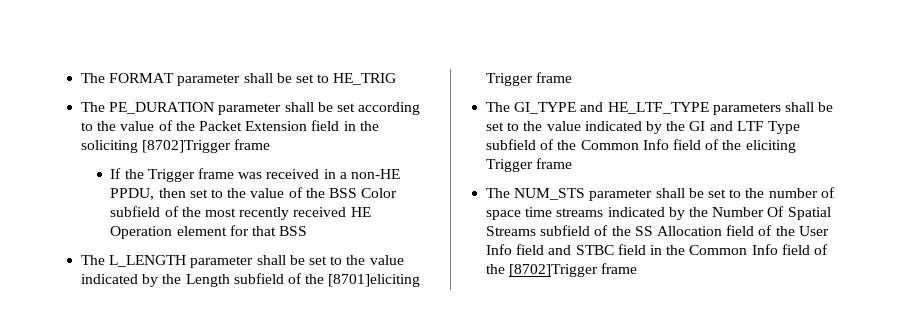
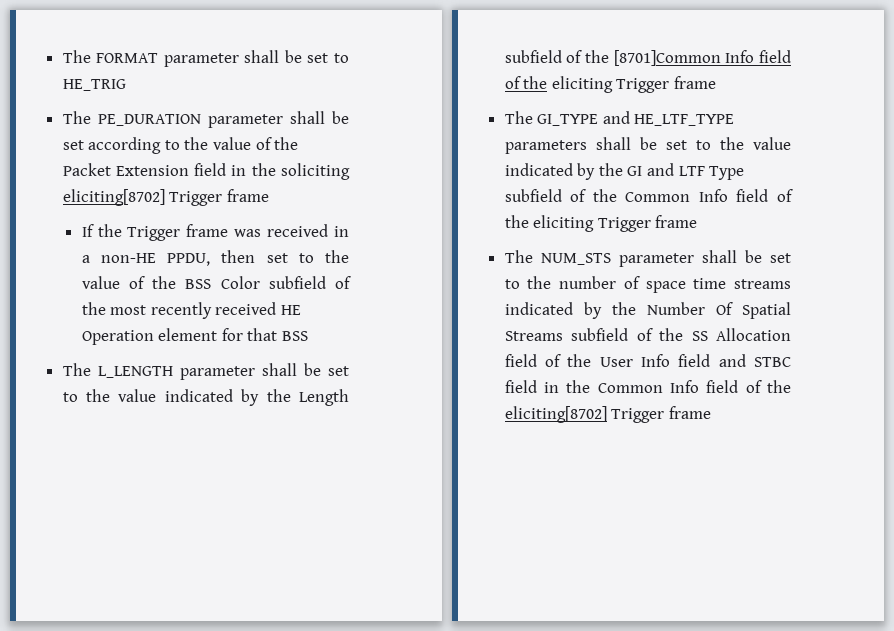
- The PE_DURATION parameter shall be set according to the value of the Packet Extension field in the soliciting [8702]Trigger frame
+ The PE_DURATION parameter shall be set according to the value of the Packet Extension field in the soliciting eliciting[8702] Trigger frame
- The L_LENGTH parameter shall be set to the value indicated by the Length subfield of the [8701]eliciting Trigger frame
+ The L_LENGTH parameter shall be set to the value indicated by the Length subfield of the [8701]Common Info field of the eliciting Trigger frame
- The NUM_STS parameter shall be set to the number of space time streams indicated by the Number Of Spatial Streams subfield of the SS Allocation field of the User Info field and STBC field in the Common Info field of the [8702]Trigger frame
+ The NUM_STS parameter shall be set to the number of space time streams indicated by the Number Of Spatial Streams subfield of the SS Allocation field of the User Info field and STBC field in the Common Info field of the eliciting[8702] Trigger frame

